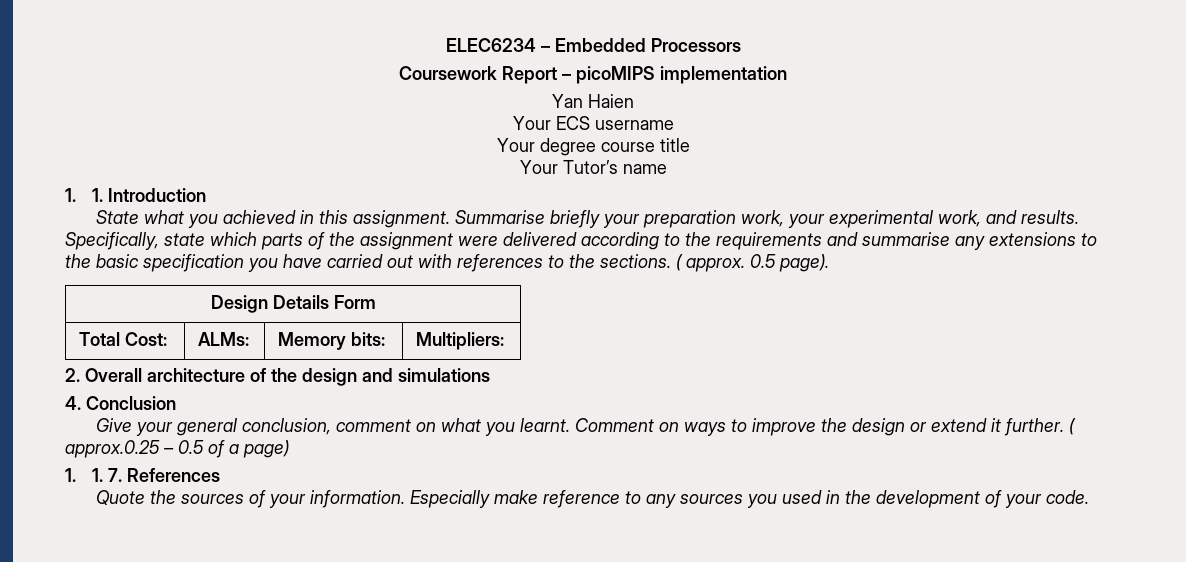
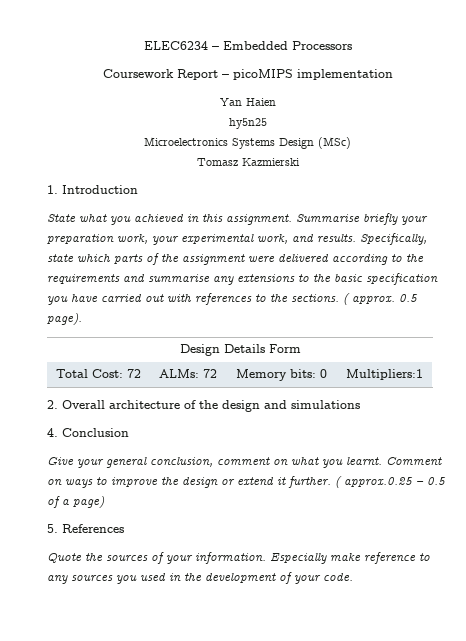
- Your ECS username
- Your degree course title
- Your Tutor’s name
- 1. 1. Introduction
+ hy5n25
+ Microelectronics Systems Design (MSc)
+ Tomasz Kazmierski
+ 1. Introduction
- Total Cost: | ALMs: | Memory bits: | Multipliers:
+ Total Cost: 72 | ALMs: 72 | Memory bits: 0 | Multipliers:1
- 1. 1. 7. References
+ 5. References

